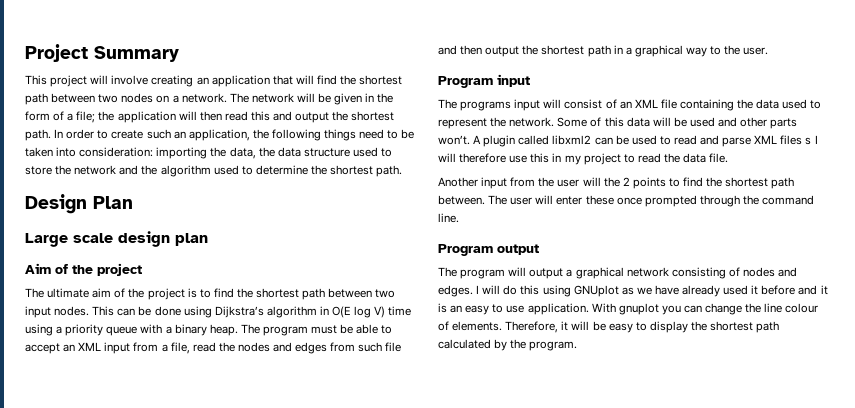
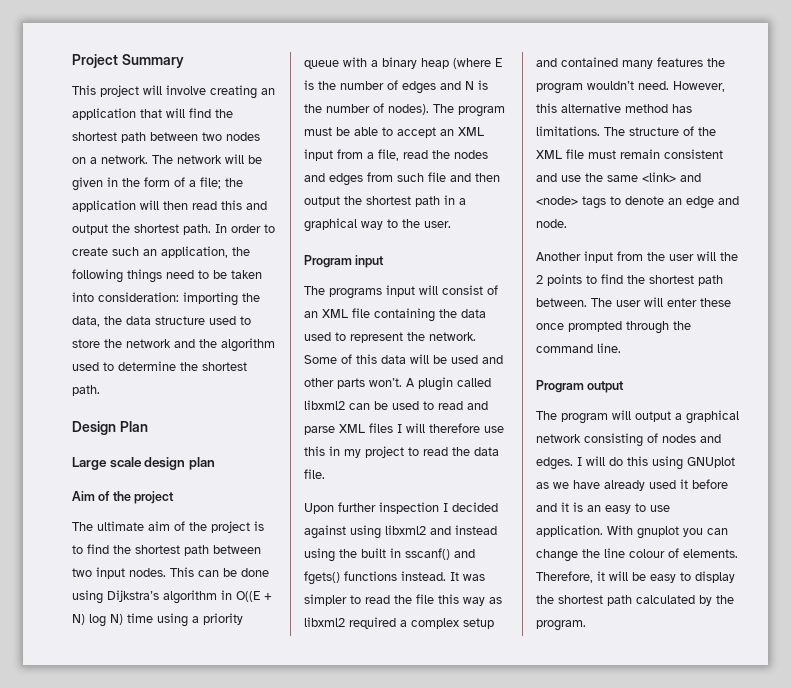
- This can be done using Dijkstra’s algorithm in O(E log V) time using a priority queue with a binary heap.
+ This can be done using Dijkstra’s algorithm in O((E + N) log N) time using a priority queue with a binary heap (where E is the number of edges and N is the number of nodes).
- A plugin called libxml2 can be used to read and parse XML files s I will therefore use this in my project to read the data file.
+ A plugin called libxml2 can be used to read and parse XML files I will therefore use this in my project to read the data file.
+ Upon further inspection I decided against using libxml2 and instead using the built in sscanf() and fgets() functions instead. It was simpler to read the file this way as libxml2 required a complex setup and contained many features the program wouldn’t need. However, this alternative method has limitations. The structure of the XML file must remain consistent and use the same <link> and <node> tags to denote an edge and node.

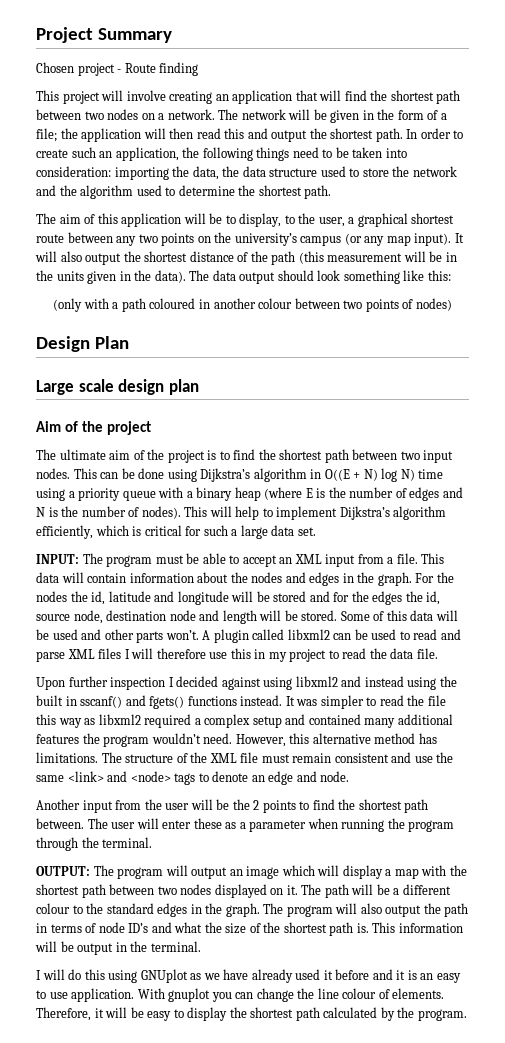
+ Chosen project - Route finding
+ The aim of this application will be to display, to the user, a graphical shortest route between any two points on the university’s campus (or any map input). It will also output the shortest distance of the path (this measurement will be in the units given in the data). The data output should look something like this:
+ (only with a path coloured in another colour between two points of nodes)
- The program must be able to accept an XML input from a file, read the nodes and edges from such file and then output the shortest path in a graphical way to the user.
- Program input
- The programs input will consist of an XML file containing the data used to represent the network.
+ This will help to implement Dijkstra’s algorithm efficiently, which is critical for such a large data set.
+ INPUT: The program must be able to accept an XML input from a file. This data will contain information about the nodes and edges in the graph. For the nodes the id, latitude and longitude will be stored and for the edges the id, source node, destination node and length will be stored.
- It was simpler to read the file this way as libxml2 required a complex setup and contained many features the program wouldn’t need.
+ It was simpler to read the file this way as libxml2 required a complex setup and contained many additional features the program wouldn’t need.
- Another input from the user will the 2 points to find the shortest path between.
+ Another input from the user will be the 2 points to find the shortest path between.
- The user will enter these once prompted through the command line.
- Program output
- The program will output a graphical network consisting of nodes and edges. I will do this using GNUplot as we have already used it before and it is an easy to use application.
+ The user will enter these as a parameter when running the program through the terminal.
+ OUTPUT: The program will output an image which will display a map with the shortest path between two nodes displayed on it. The path will be a different colour to the standard edges in the graph. The program will also output the path in terms of node ID’s and what the size of the shortest path is. This information will be output in the terminal.
+ I will do this using GNUplot as we have already used it before and it is an easy to use application.

